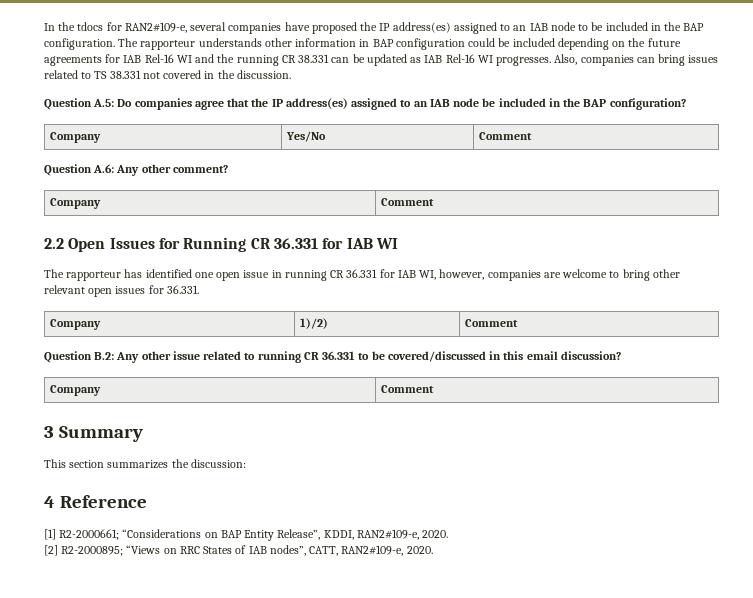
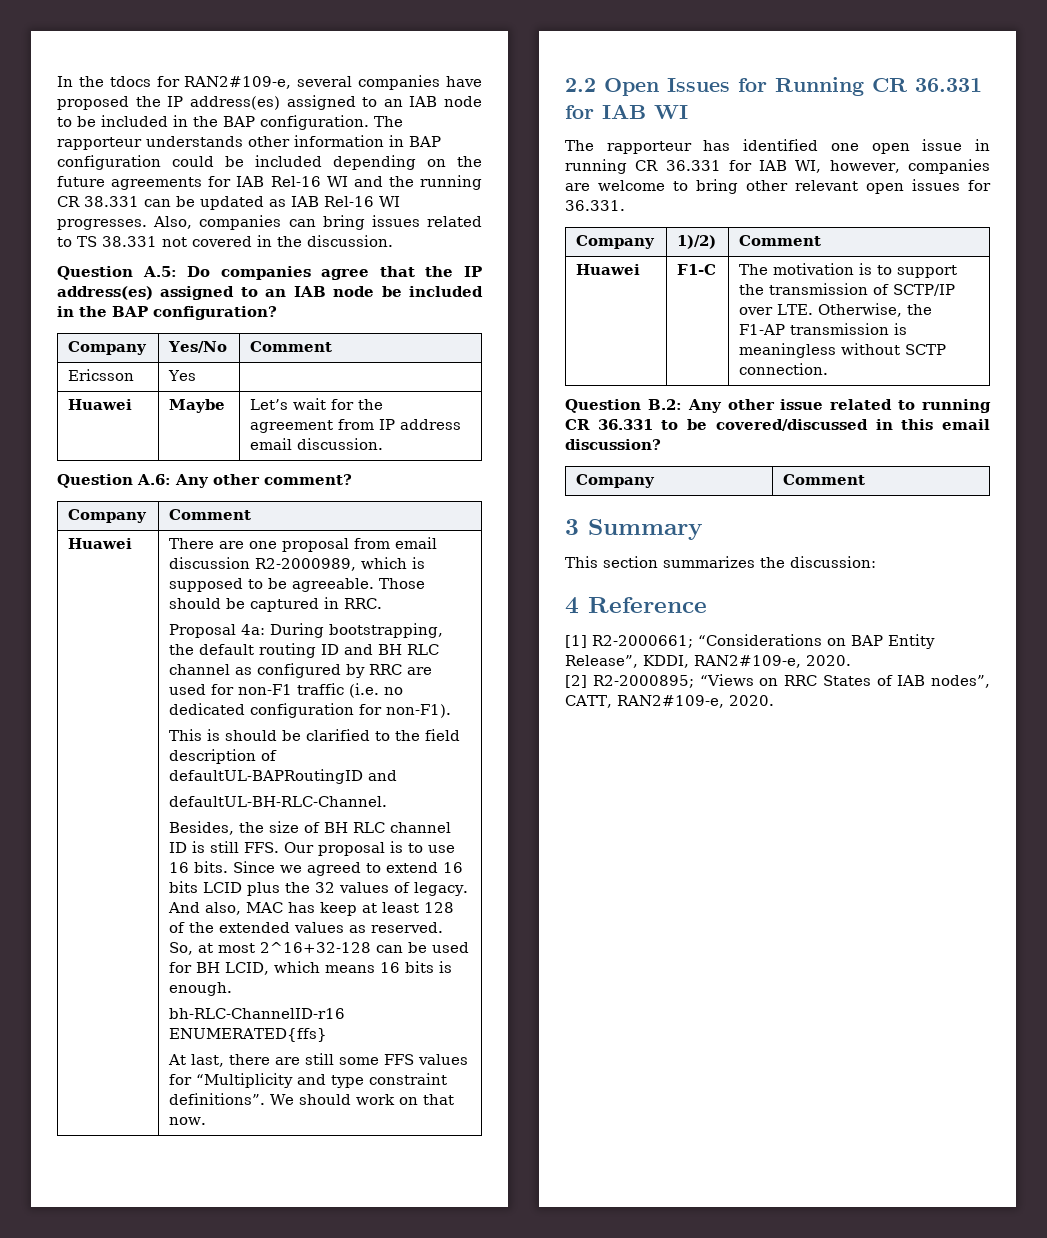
+ Ericsson | Yes |
+ Huawei | Maybe | Let’s wait for the agreement from IP address email discussion.
+ Huawei | There are one proposal from email discussion R2-2000989, which is supposed to be agreeable. Those should be captured in RRC.
+ Proposal 4a: During bootstrapping, the default routing ID and BH RLC channel as configured by RRC are used for non-F1 traffic (i.e. no dedicated configuration for non-F1).
+ This is should be clarified to the field description of defaultUL-BAPRoutingID and
+ defaultUL-BH-RLC-Channel.
+ Besides, the size of BH RLC channel ID is still FFS. Our proposal is to use 16 bits. Since we agreed to extend 16 bits LCID plus the 32 values of legacy. And also, MAC has keep at least 128 of the extended values as reserved. So, at most 2^16+32-128 can be used for BH LCID, which means 16 bits is enough.
+ bh-RLC-ChannelID-r16 ENUMERATED{ffs}
+ At last, there are still some FFS values for “Multiplicity and type constraint definitions”. We should work on that now.
+ Huawei | F1-C | The motivation is to support the transmission of SCTP/IP over LTE. Otherwise, the F1-AP transmission is meaningless without SCTP connection.

